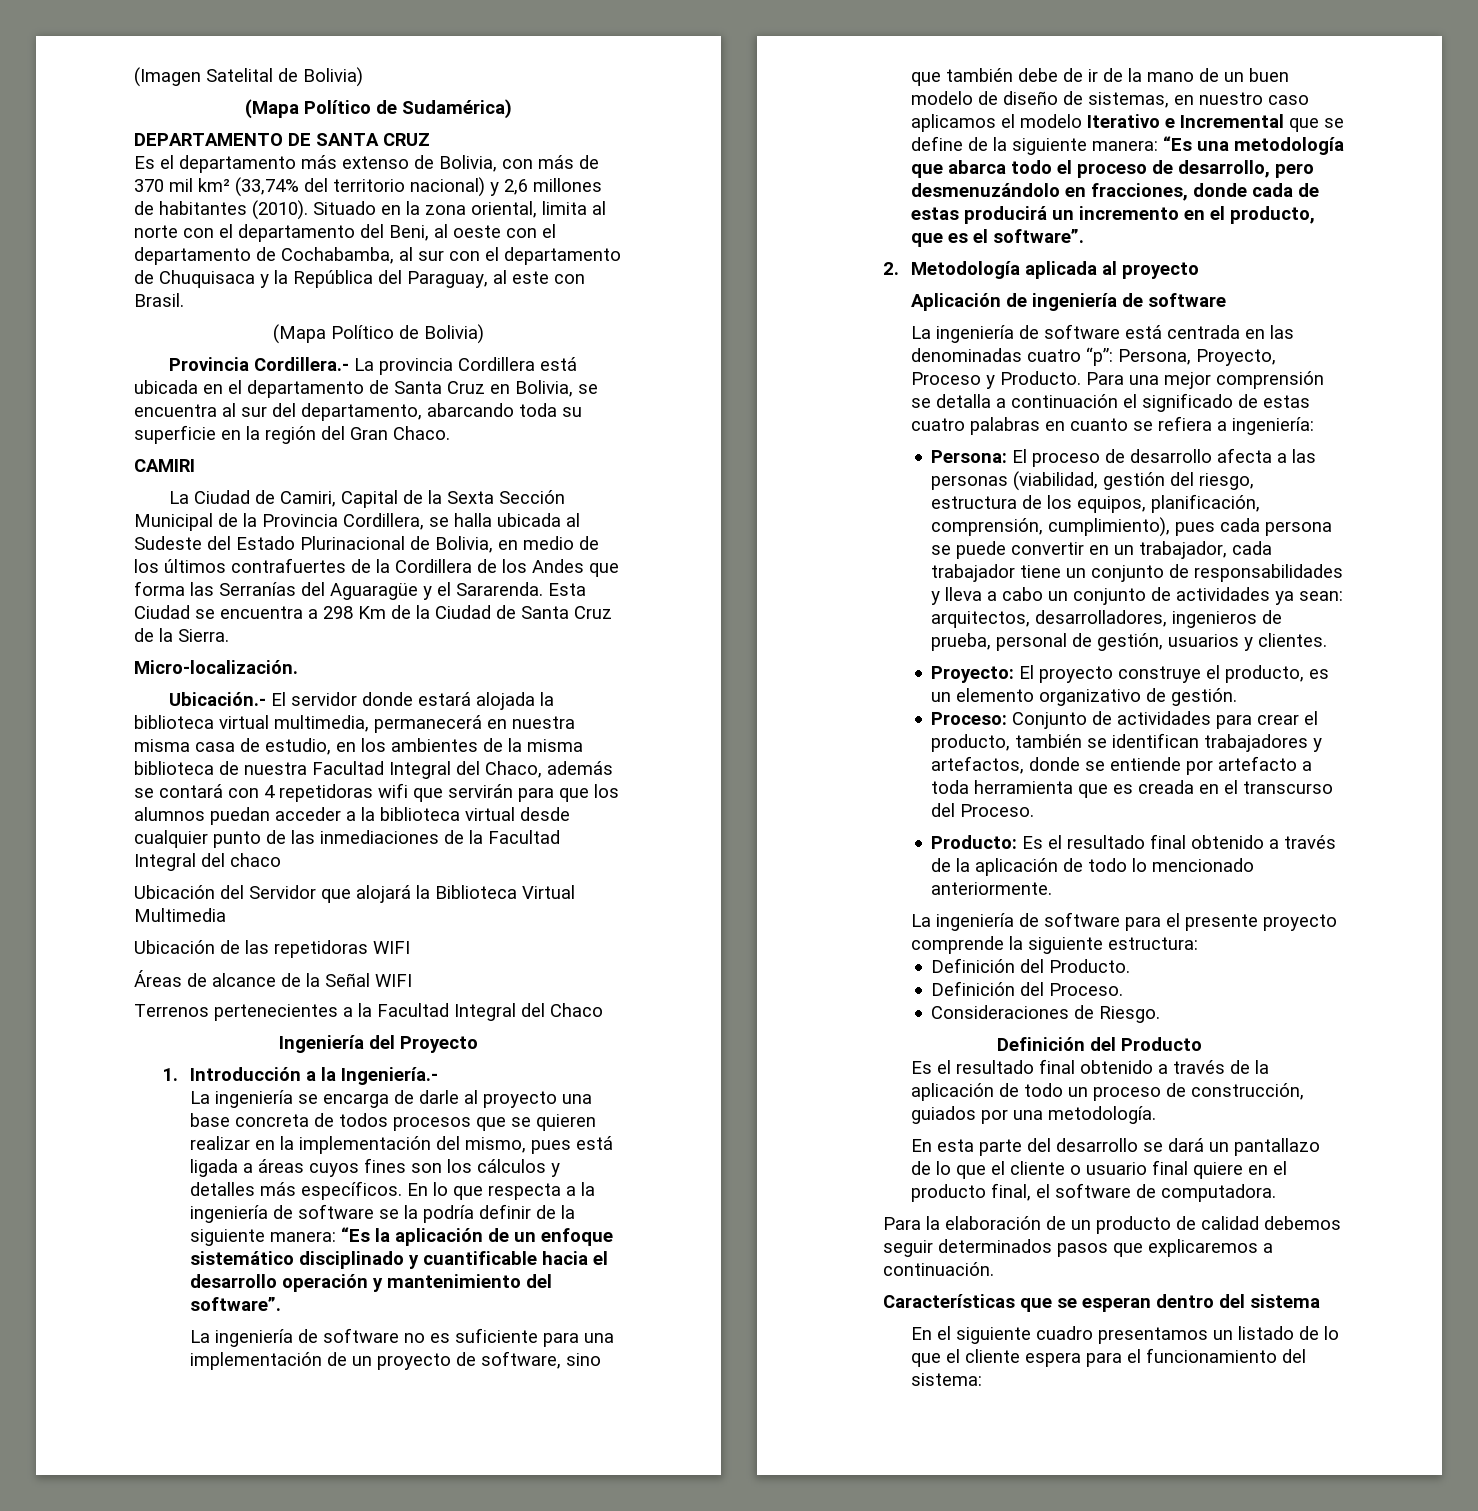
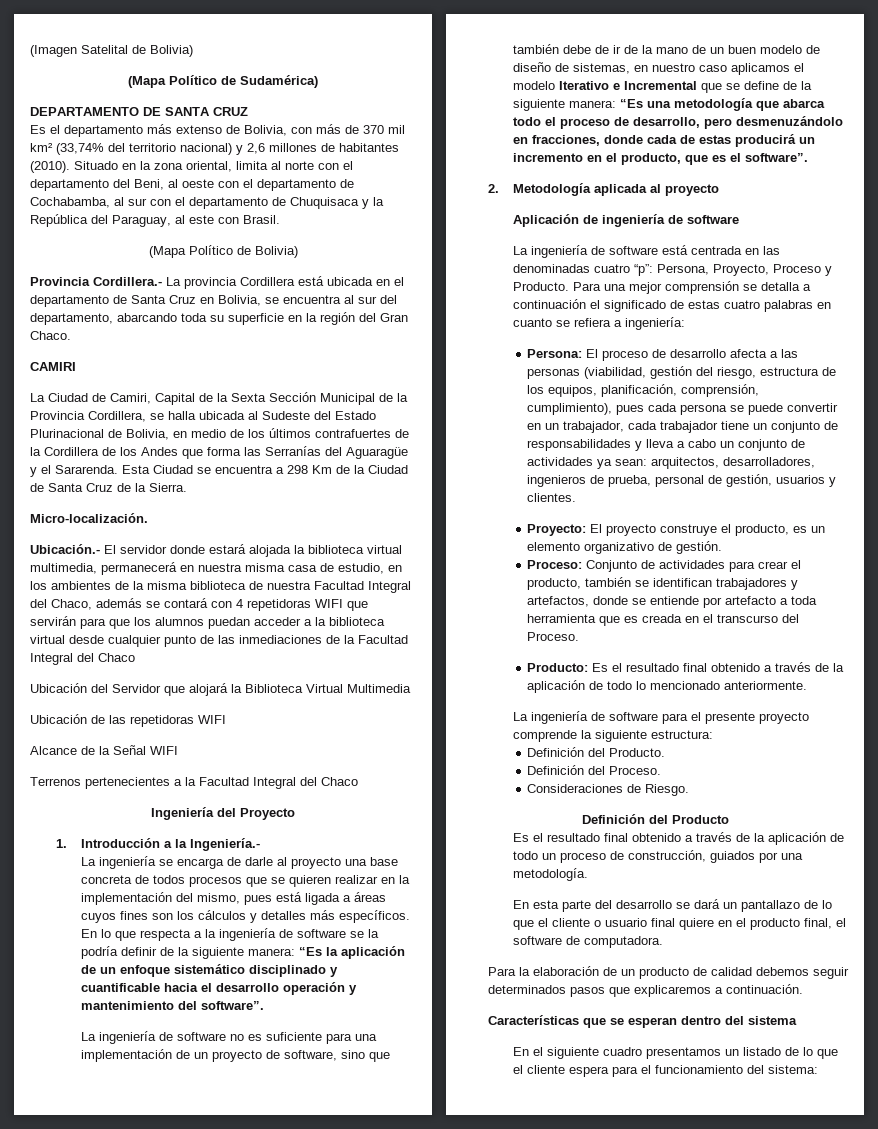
- Ubicación.- El servidor donde estará alojada la biblioteca virtual multimedia, permanecerá en nuestra misma casa de estudio, en los ambientes de la misma biblioteca de nuestra Facultad Integral del Chaco, además se contará con 4 repetidoras wifi que servirán para que los alumnos puedan acceder a la biblioteca virtual desde cualquier punto de las inmediaciones de la Facultad Integral del chaco
+ Ubicación.- El servidor donde estará alojada la biblioteca virtual multimedia, permanecerá en nuestra misma casa de estudio, en los ambientes de la misma biblioteca de nuestra Facultad Integral del Chaco, además se contará con 4 repetidoras WIFI que servirán para que los alumnos puedan acceder a la biblioteca virtual desde cualquier punto de las inmediaciones de la Facultad Integral del Chaco
- Áreas de alcance de la Señal WIFI
+ Alcance de la Señal WIFI

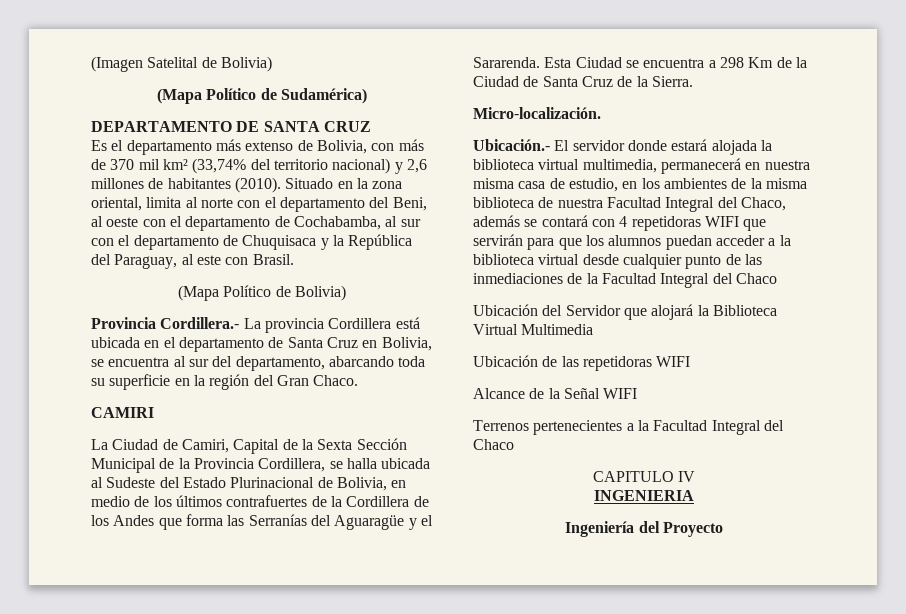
+ CAPITULO IV
+ INGENIERIA
- 1. Introducción a la Ingeniería.-
- La ingeniería se encarga de darle al proyecto una base concreta de todos procesos que se quieren realizar en la implementación del mismo, pues está ligada a áreas cuyos fines son los cálculos y detalles más específicos. En lo que respecta a la ingeniería de software se la podría definir de la siguiente manera: “Es la aplicación de un enfoque sistemático disciplinado y cuantificable hacia el desarrollo operación y mantenimiento del software”.
- La ingeniería de software no es suficiente para una implementación de un proyecto de software, sino que también debe de ir de la mano de un buen modelo de diseño de sistemas, en nuestro caso aplicamos el modelo Iterativo e Incremental que se define de la siguiente manera: “Es una metodología que abarca todo el proceso de desarrollo, pero desmenuzándolo en fracciones, donde cada de estas producirá un incremento en el producto, que es el software”.
- 2. Metodología aplicada al proyecto
- Aplicación de ingeniería de software
- La ingeniería de software está centrada en las denominadas cuatro “p”: Persona, Proyecto, Proceso y Producto. Para una mejor comprensión se detalla a continuación el significado de estas cuatro palabras en cuanto se refiera a ingeniería:
- Persona: El proceso de desarrollo afecta a las personas (viabilidad, gestión del riesgo, estructura de los equipos, planificación, comprensión, cumplimiento), pues cada persona se puede convertir en un trabajador, cada trabajador tiene un conjunto de responsabilidades y lleva a cabo un conjunto de actividades ya sean: arquitectos, desarrolladores, ingenieros de prueba, personal de gestión, usuarios y clientes.
- Proyecto: El proyecto construye el producto, es un elemento organizativo de gestión.
- Proceso: Conjunto de actividades para crear el producto, también se identifican trabajadores y artefactos, donde se entiende por artefacto a toda herramienta que es creada en el transcurso del Proceso.
- Producto: Es el resultado final obtenido a través de la aplicación de todo lo mencionado anteriormente.
- La ingeniería de software para el presente proyecto comprende la siguiente estructura:
- Definición del Producto.
- Definición del Proceso.
- Consideraciones de Riesgo.
- Definición del Producto
- Es el resultado final obtenido a través de la aplicación de todo un proceso de construcción, guiados por una metodología.
- En esta parte del desarrollo se dará un pantallazo de lo que el cliente o usuario final quiere en el producto final, el software de computadora.
- Para la elaboración de un producto de calidad debemos seguir determinados pasos que explicaremos a continuación.
- Características que se esperan dentro del sistema
- En el siguiente cuadro presentamos un listado de lo que el cliente espera para el funcionamiento del sistema:

